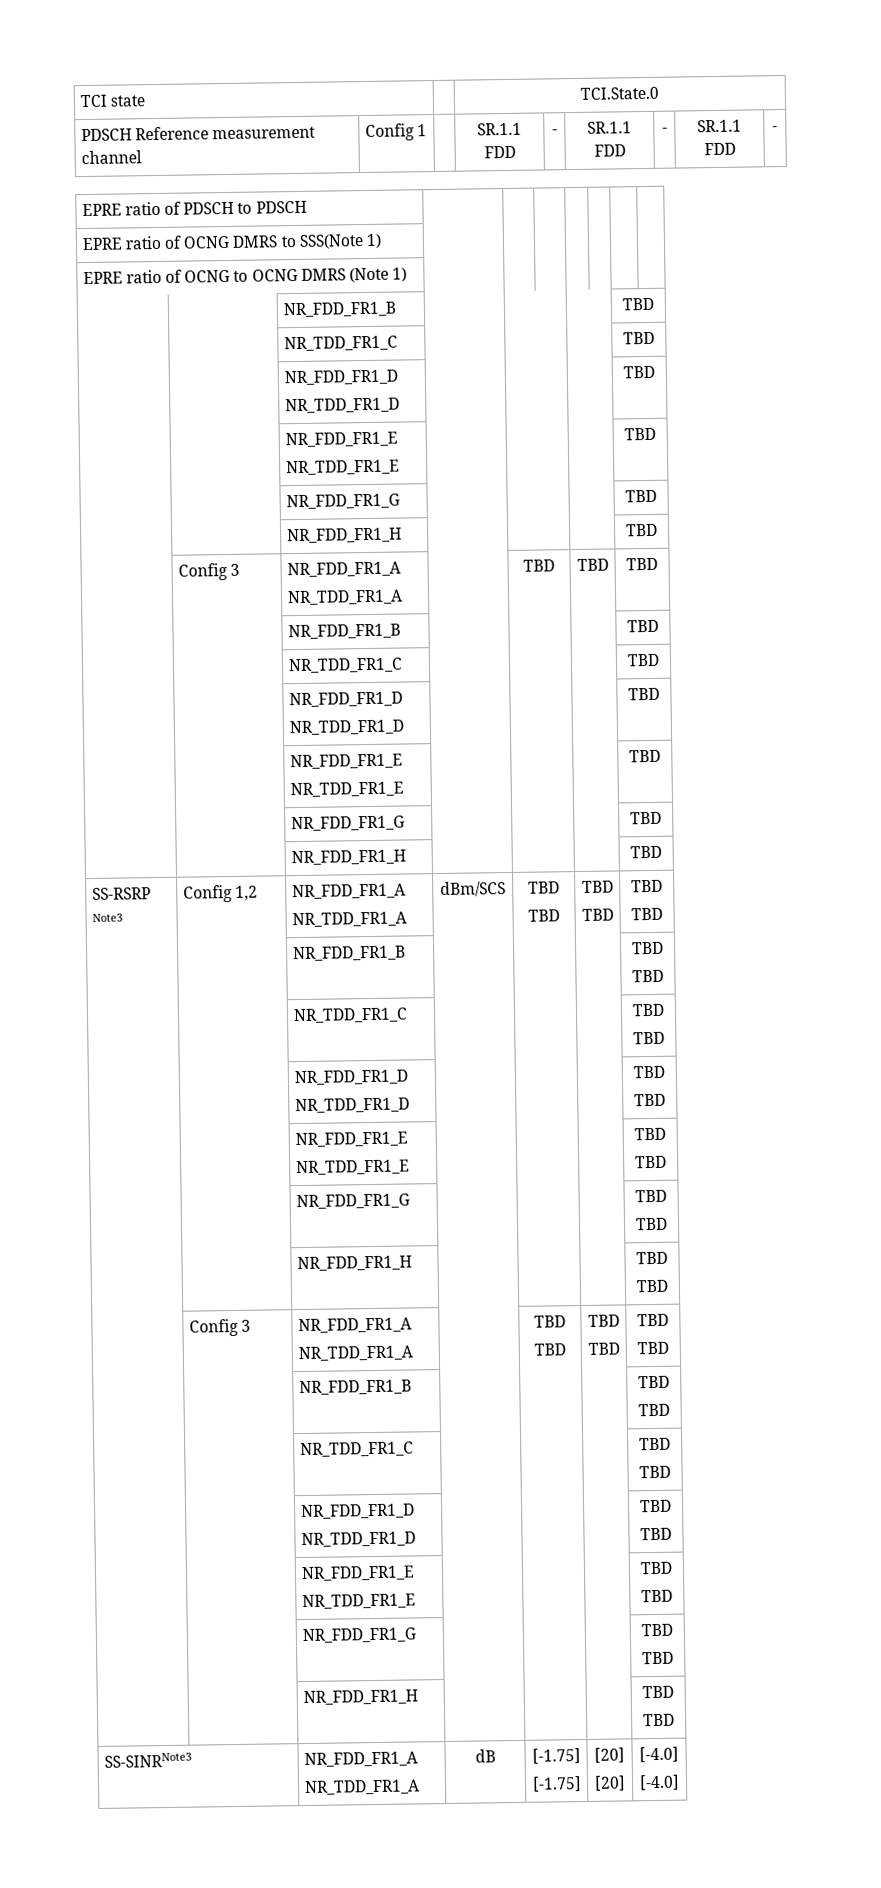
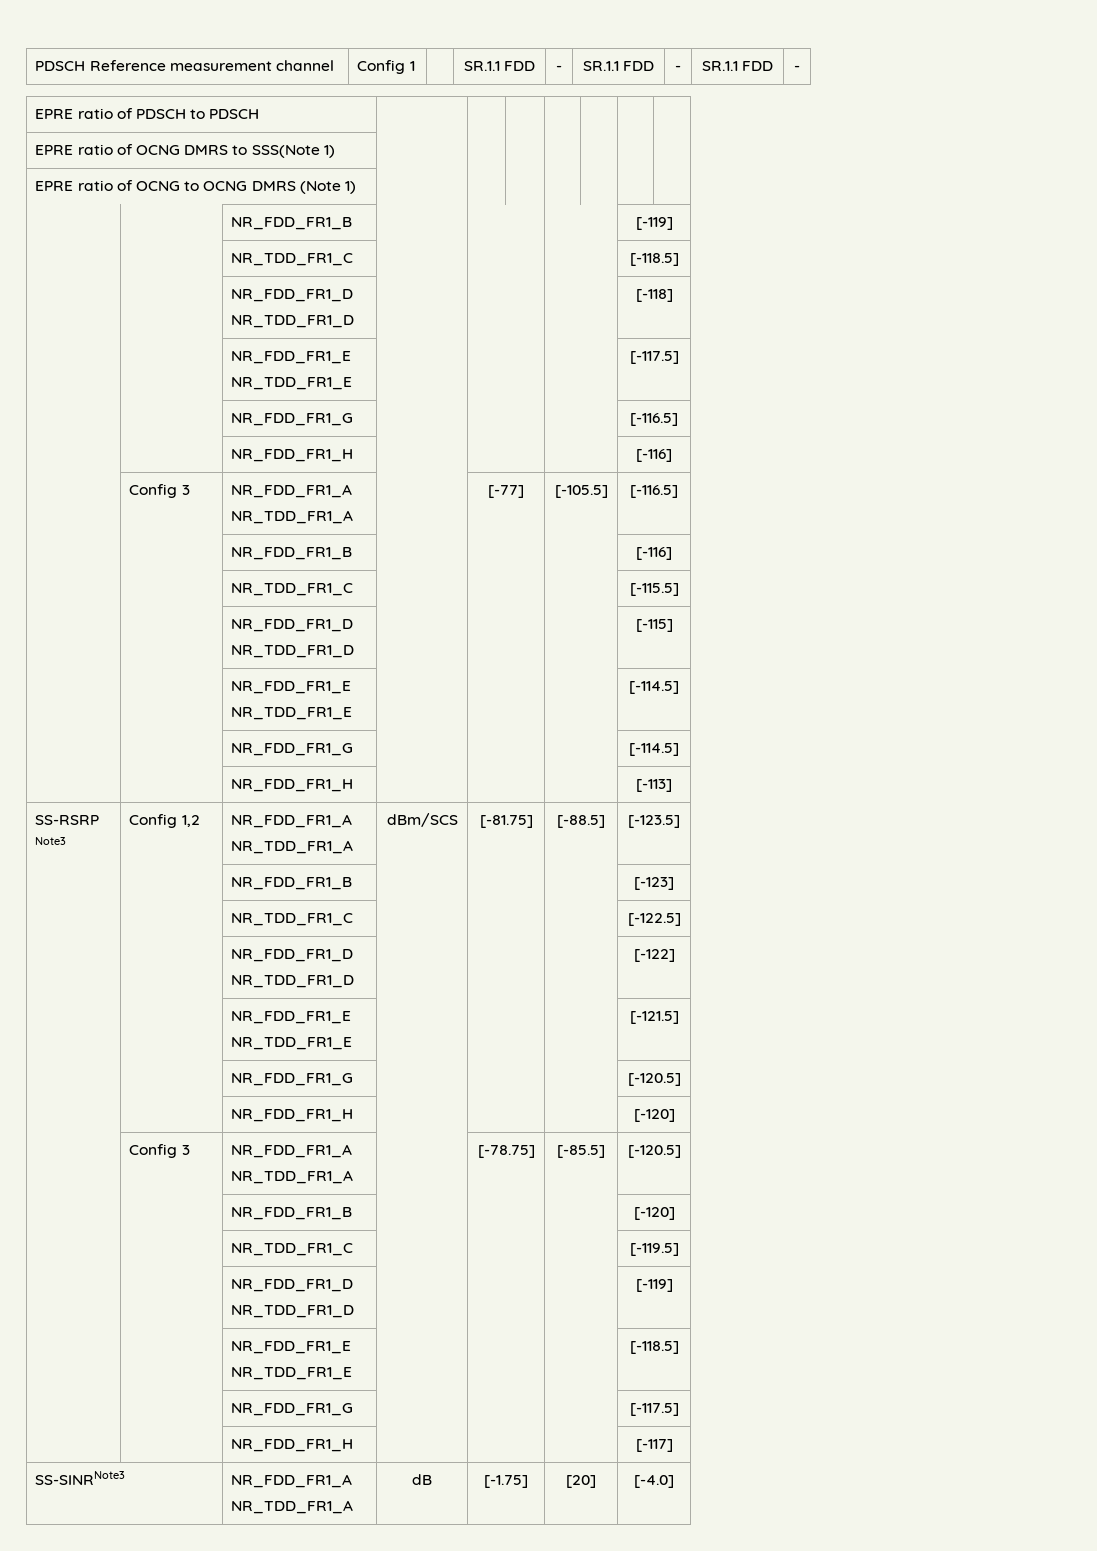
- TCI state | | TCI.State.0
  EPRE ratio of OCNG to OCNG DMRS (Note 1) | | | | | | |
- | | NR_FDD_FR1_B | | | | TBD
- | | NR_TDD_FR1_C | | | | TBD
+ | | NR_FDD_FR1_B | | | | [-119]
+ | | NR_TDD_FR1_C | | | | [-118.5]
  | | NR_FDD_FR1_D
- NR_TDD_FR1_D | | | | TBD
+ NR_TDD_FR1_D | | | | [-118]
  | | NR_FDD_FR1_E
- NR_TDD_FR1_E | | | | TBD
- | | NR_FDD_FR1_G | | | | TBD
- | | NR_FDD_FR1_H | | | | TBD
+ NR_TDD_FR1_E | | | | [-117.5]
+ | | NR_FDD_FR1_G | | | | [-116.5]
+ | | NR_FDD_FR1_H | | | | [-116]
  | Config 3 | NR_FDD_FR1_A
- NR_TDD_FR1_A | | TBD | TBD | TBD
- | | NR_FDD_FR1_B | | | | TBD
- | | NR_TDD_FR1_C | | | | TBD
+ NR_TDD_FR1_A | | [-77] | [-105.5] | [-116.5]
+ | | NR_FDD_FR1_B | | | | [-116]
+ | | NR_TDD_FR1_C | | | | [-115.5]
  | | NR_FDD_FR1_D
- NR_TDD_FR1_D | | | | TBD
+ NR_TDD_FR1_D | | | | [-115]
  | | NR_FDD_FR1_E
- NR_TDD_FR1_E | | | | TBD
- | | NR_FDD_FR1_G | | | | TBD
- | | NR_FDD_FR1_H | | | | TBD
+ NR_TDD_FR1_E | | | | [-114.5]
+ | | NR_FDD_FR1_G | | | | [-114.5]
+ | | NR_FDD_FR1_H | | | | [-113]
  SS-RSRP
  Note3 | Config 1,2 | NR_FDD_FR1_A
- NR_TDD_FR1_A | dBm/SCS | TBD
- TBD | TBD
- TBD | TBD
- TBD
- | | NR_FDD_FR1_B | | | | TBD
- TBD
- | | NR_TDD_FR1_C | | | | TBD
- TBD
+ NR_TDD_FR1_A | dBm/SCS | [-81.75] | [-88.5] | [-123.5]
+ | | NR_FDD_FR1_B | | | | [-123]
+ | | NR_TDD_FR1_C | | | | [-122.5]
  | | NR_FDD_FR1_D
- NR_TDD_FR1_D | | | | TBD
- TBD
+ NR_TDD_FR1_D | | | | [-122]
  | | NR_FDD_FR1_E
- NR_TDD_FR1_E | | | | TBD
- TBD
- | | NR_FDD_FR1_G | | | | TBD
- TBD
- | | NR_FDD_FR1_H | | | | TBD
- TBD
+ NR_TDD_FR1_E | | | | [-121.5]
+ | | NR_FDD_FR1_G | | | | [-120.5]
+ | | NR_FDD_FR1_H | | | | [-120]
  | Config 3 | NR_FDD_FR1_A
- NR_TDD_FR1_A | | TBD
- TBD | TBD
- TBD | TBD
- TBD
- | | NR_FDD_FR1_B | | | | TBD
- TBD
- | | NR_TDD_FR1_C | | | | TBD
- TBD
+ NR_TDD_FR1_A | | [-78.75] | [-85.5] | [-120.5]
+ | | NR_FDD_FR1_B | | | | [-120]
+ | | NR_TDD_FR1_C | | | | [-119.5]
  | | NR_FDD_FR1_D
- NR_TDD_FR1_D | | | | TBD
- TBD
+ NR_TDD_FR1_D | | | | [-119]
  | | NR_FDD_FR1_E
- NR_TDD_FR1_E | | | | TBD
- TBD
- | | NR_FDD_FR1_G | | | | TBD
- TBD
- | | NR_FDD_FR1_H | | | | TBD
- TBD
+ NR_TDD_FR1_E | | | | [-118.5]
+ | | NR_FDD_FR1_G | | | | [-117.5]
+ | | NR_FDD_FR1_H | | | | [-117]
  SS-SINRNote3 | NR_FDD_FR1_A
- NR_TDD_FR1_A | dB | [-1.75]
- [-1.75] | [20]
- [20] | [-4.0]
- [-4.0]
+ NR_TDD_FR1_A | dB | [-1.75] | [20] | [-4.0]

